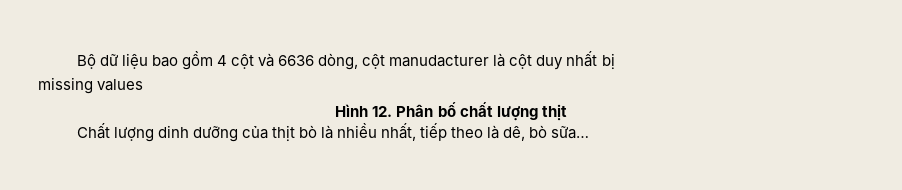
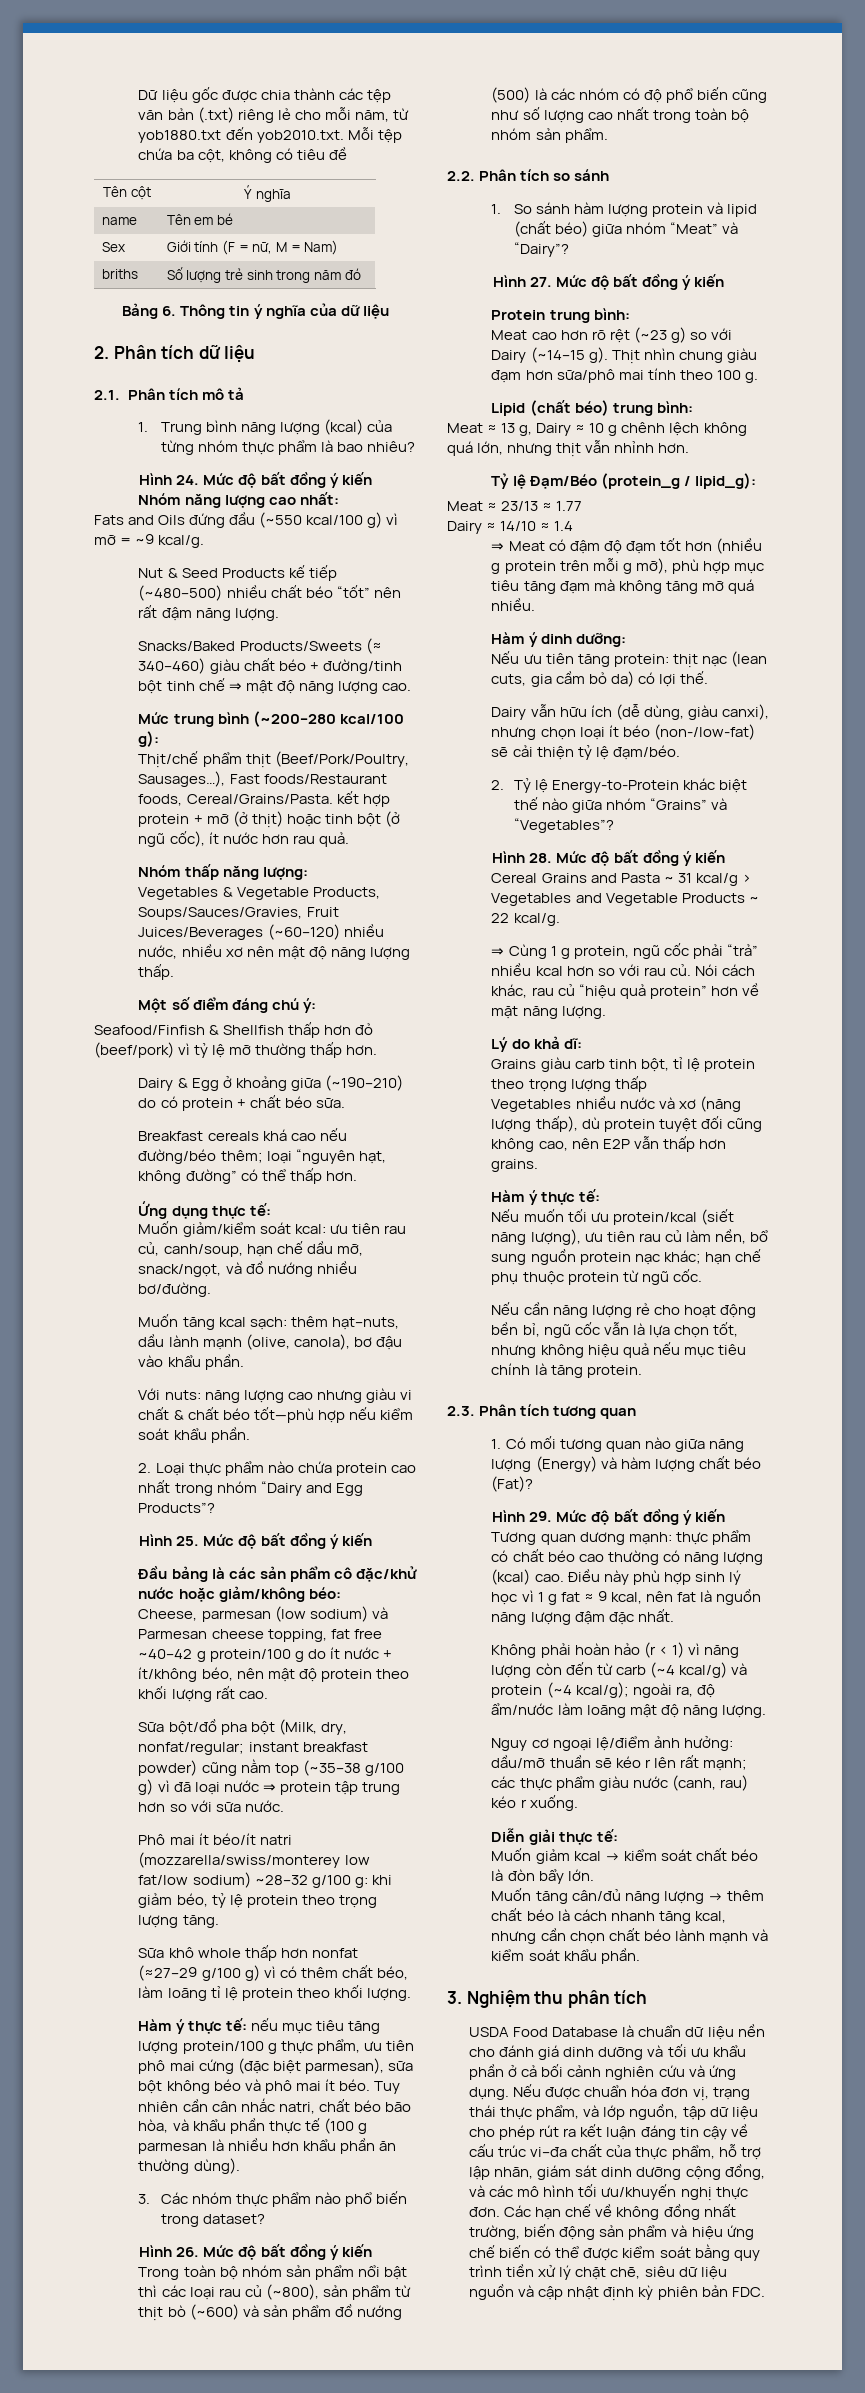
- Bộ dữ liệu bao gồm 4 cột và 6636 dòng, cột manudacturer là cột duy nhất bị
- missing values
- Hình 12. Phân bố chất lượng thịt
- Chất lượng dinh dưỡng của thịt bò là nhiều nhất, tiếp theo là dê, bò sữa…
+ Dữ liệu gốc được chia thành các tệp văn bản (.txt) riêng lẻ cho mỗi năm, từ yob1880.txt đến yob2010.txt. Mỗi tệp chứa ba cột, không có tiêu đề
+ Tên cột | Ý nghĩa
+ name | Tên em bé
+ Sex | Giới tính (F = nữ, M = Nam)
+ briths | Số lượng trẻ sinh trong năm đó
+ Bảng 6. Thông tin ý nghĩa của dữ liệu
+ 2. Phân tích dữ liệu
+ 2.1. Phân tích mô tả
+ 1. Trung bình năng lượng (kcal) của từng nhóm thực phẩm là bao nhiêu?
+ Hình 24. Mức độ bất đồng ý kiến
+ Nhóm năng lượng cao nhất:
+ Fats and Oils đứng đầu (~550 kcal/100 g) vì mỡ = ~9 kcal/g.
+ Nut & Seed Products kế tiếp (~480–500) nhiều chất béo “tốt” nên rất đậm năng lượng.
+ Snacks/Baked Products/Sweets (≈ 340–460) giàu chất béo + đường/tinh bột tinh chế ⇒ mật độ năng lượng cao.
+ Mức trung bình (~200–280 kcal/100 g):
+ Thịt/chế phẩm thịt (Beef/Pork/Poultry, Sausages…), Fast foods/Restaurant foods, Cereal/Grains/Pasta. kết hợp protein + mỡ (ở thịt) hoặc tinh bột (ở ngũ cốc), ít nước hơn rau quả.
+ Nhóm thấp năng lượng:
+ Vegetables & Vegetable Products, Soups/Sauces/Gravies, Fruit Juices/Beverages (~60–120) nhiều nước, nhiều xơ nên mật độ năng lượng thấp.
+ Một số điểm đáng chú ý:
+ Seafood/Finfish & Shellfish thấp hơn đỏ (beef/pork) vì tỷ lệ mỡ thường thấp hơn.
+ Dairy & Egg ở khoảng giữa (~190–210) do có protein + chất béo sữa.
+ Breakfast cereals khá cao nếu đường/béo thêm; loại “nguyên hạt, không đường” có thể thấp hơn.
+ Ứng dụng thực tế:
+ Muốn giảm/kiểm soát kcal: ưu tiên rau củ, canh/soup, hạn chế dầu mỡ, snack/ngọt, và đồ nướng nhiều bơ/đường.
+ Muốn tăng kcal sạch: thêm hạt–nuts, dầu lành mạnh (olive, canola), bơ đậu vào khẩu phần.
+ Với nuts: năng lượng cao nhưng giàu vi chất & chất béo tốt—phù hợp nếu kiểm soát khẩu phần.
+ 2. Loại thực phẩm nào chứa protein cao nhất trong nhóm “Dairy and Egg Products”?
+ Hình 25. Mức độ bất đồng ý kiến
+ Đầu bảng là các sản phẩm cô đặc/khử nước hoặc giảm/không béo:
+ Cheese, parmesan (low sodium) và Parmesan cheese topping, fat free ~40–42 g protein/100 g do ít nước + ít/không béo, nên mật độ protein theo khối lượng rất cao.
+ Sữa bột/đồ pha bột (Milk, dry, nonfat/regular; instant breakfast powder) cũng nằm top (~35–38 g/100 g) vì đã loại nước ⇒ protein tập trung hơn so với sữa nước.
+ Phô mai ít béo/ít natri (mozzarella/swiss/monterey low fat/low sodium) ~28–32 g/100 g: khi giảm béo, tỷ lệ protein theo trọng lượng tăng.
+ Sữa khô whole thấp hơn nonfat (≈27–29 g/100 g) vì có thêm chất béo, làm loãng tỉ lệ protein theo khối lượng.
+ Hàm ý thực tế: nếu mục tiêu tăng lượng protein/100 g thực phẩm, ưu tiên phô mai cứng (đặc biệt parmesan), sữa bột không béo và phô mai ít béo. Tuy nhiên cần cân nhắc natri, chất béo bão hòa, và khẩu phần thực tế (100 g parmesan là nhiều hơn khẩu phần ăn thường dùng).
+ 3. Các nhóm thực phẩm nào phổ biến trong dataset?
+ Hình 26. Mức độ bất đồng ý kiến
+ Trong toàn bộ nhóm sản phẩm nổi bật thì các loại rau củ (~800), sản phẩm từ thịt bò (~600) và sản phẩm đồ nướng (500) là các nhóm có độ phổ biến cũng như số lượng cao nhất trong toàn bộ nhóm sản phẩm.
+ 2.2. Phân tích so sánh
+ 1. So sánh hàm lượng protein và lipid (chất béo) giữa nhóm “Meat” và “Dairy”?
+ Hình 27. Mức độ bất đồng ý kiến
+ Protein trung bình:
+ Meat cao hơn rõ rệt (~23 g) so với Dairy (~14–15 g). Thịt nhìn chung giàu đạm hơn sữa/phô mai tính theo 100 g.
+ Lipid (chất béo) trung bình:
+ Meat ≈ 13 g, Dairy ≈ 10 g chênh lệch không quá lớn, nhưng thịt vẫn nhỉnh hơn.
+ Tỷ lệ Đạm/Béo (protein_g / lipid_g):
+ Meat ≈ 23/13 ≈ 1.77
+ Dairy ≈ 14/10 ≈ 1.4
+ ⇒ Meat có đậm độ đạm tốt hơn (nhiều g protein trên mỗi g mỡ), phù hợp mục tiêu tăng đạm mà không tăng mỡ quá nhiều.
+ Hàm ý dinh dưỡng:
+ Nếu ưu tiên tăng protein: thịt nạc (lean cuts, gia cầm bỏ da) có lợi thế.
+ Dairy vẫn hữu ích (dễ dùng, giàu canxi), nhưng chọn loại ít béo (non-/low-fat) sẽ cải thiện tỷ lệ đạm/béo.
+ 2. Tỷ lệ Energy-to-Protein khác biệt thế nào giữa nhóm “Grains” và “Vegetables”?
+ Hình 28. Mức độ bất đồng ý kiến
+ Cereal Grains and Pasta ~ 31 kcal/g > Vegetables and Vegetable Products ~ 22 kcal/g.
+ ⇒ Cùng 1 g protein, ngũ cốc phải “trả” nhiều kcal hơn so với rau củ. Nói cách khác, rau củ “hiệu quả protein” hơn về mặt năng lượng.
+ Lý do khả dĩ:
+ Grains giàu carb tinh bột, tỉ lệ protein theo trọng lượng thấp
+ Vegetables nhiều nước và xơ (năng lượng thấp), dù protein tuyệt đối cũng không cao, nên E2P vẫn thấp hơn grains.
+ Hàm ý thực tế:
+ Nếu muốn tối ưu protein/kcal (siết năng lượng), ưu tiên rau củ làm nền, bổ sung nguồn protein nạc khác; hạn chế phụ thuộc protein từ ngũ cốc.
+ Nếu cần năng lượng rẻ cho hoạt động bền bỉ, ngũ cốc vẫn là lựa chọn tốt, nhưng không hiệu quả nếu mục tiêu chính là tăng protein.
+ 2.3. Phân tích tương quan
+ 1. Có mối tương quan nào giữa năng lượng (Energy) và hàm lượng chất béo (Fat)?
+ Hình 29. Mức độ bất đồng ý kiến
+ Tương quan dương mạnh: thực phẩm có chất béo cao thường có năng lượng (kcal) cao. Điều này phù hợp sinh lý học vì 1 g fat ≈ 9 kcal, nên fat là nguồn năng lượng đậm đặc nhất.
+ Không phải hoàn hảo (r < 1) vì năng lượng còn đến từ carb (~4 kcal/g) và protein (~4 kcal/g); ngoài ra, độ ẩm/nước làm loãng mật độ năng lượng.
+ Nguy cơ ngoại lệ/điểm ảnh hưởng: dầu/mỡ thuần sẽ kéo r lên rất mạnh; các thực phẩm giàu nước (canh, rau) kéo r xuống.
+ Diễn giải thực tế:
+ Muốn giảm kcal → kiểm soát chất béo là đòn bẩy lớn.
+ Muốn tăng cân/đủ năng lượng → thêm chất béo là cách nhanh tăng kcal, nhưng cần chọn chất béo lành mạnh và kiểm soát khẩu phần.
+ 3. Nghiệm thu phân tích
+ USDA Food Database là chuẩn dữ liệu nền cho đánh giá dinh dưỡng và tối ưu khẩu phần ở cả bối cảnh nghiên cứu và ứng dụng. Nếu được chuẩn hóa đơn vị, trạng thái thực phẩm, và lớp nguồn, tập dữ liệu cho phép rút ra kết luận đáng tin cậy về cấu trúc vi–đa chất của thực phẩm, hỗ trợ lập nhãn, giám sát dinh dưỡng cộng đồng, và các mô hình tối ưu/khuyến nghị thực đơn. Các hạn chế về không đồng nhất trường, biến động sản phẩm và hiệu ứng chế biến có thể được kiểm soát bằng quy trình tiền xử lý chặt chẽ, siêu dữ liệu nguồn và cập nhật định kỳ phiên bản FDC.

